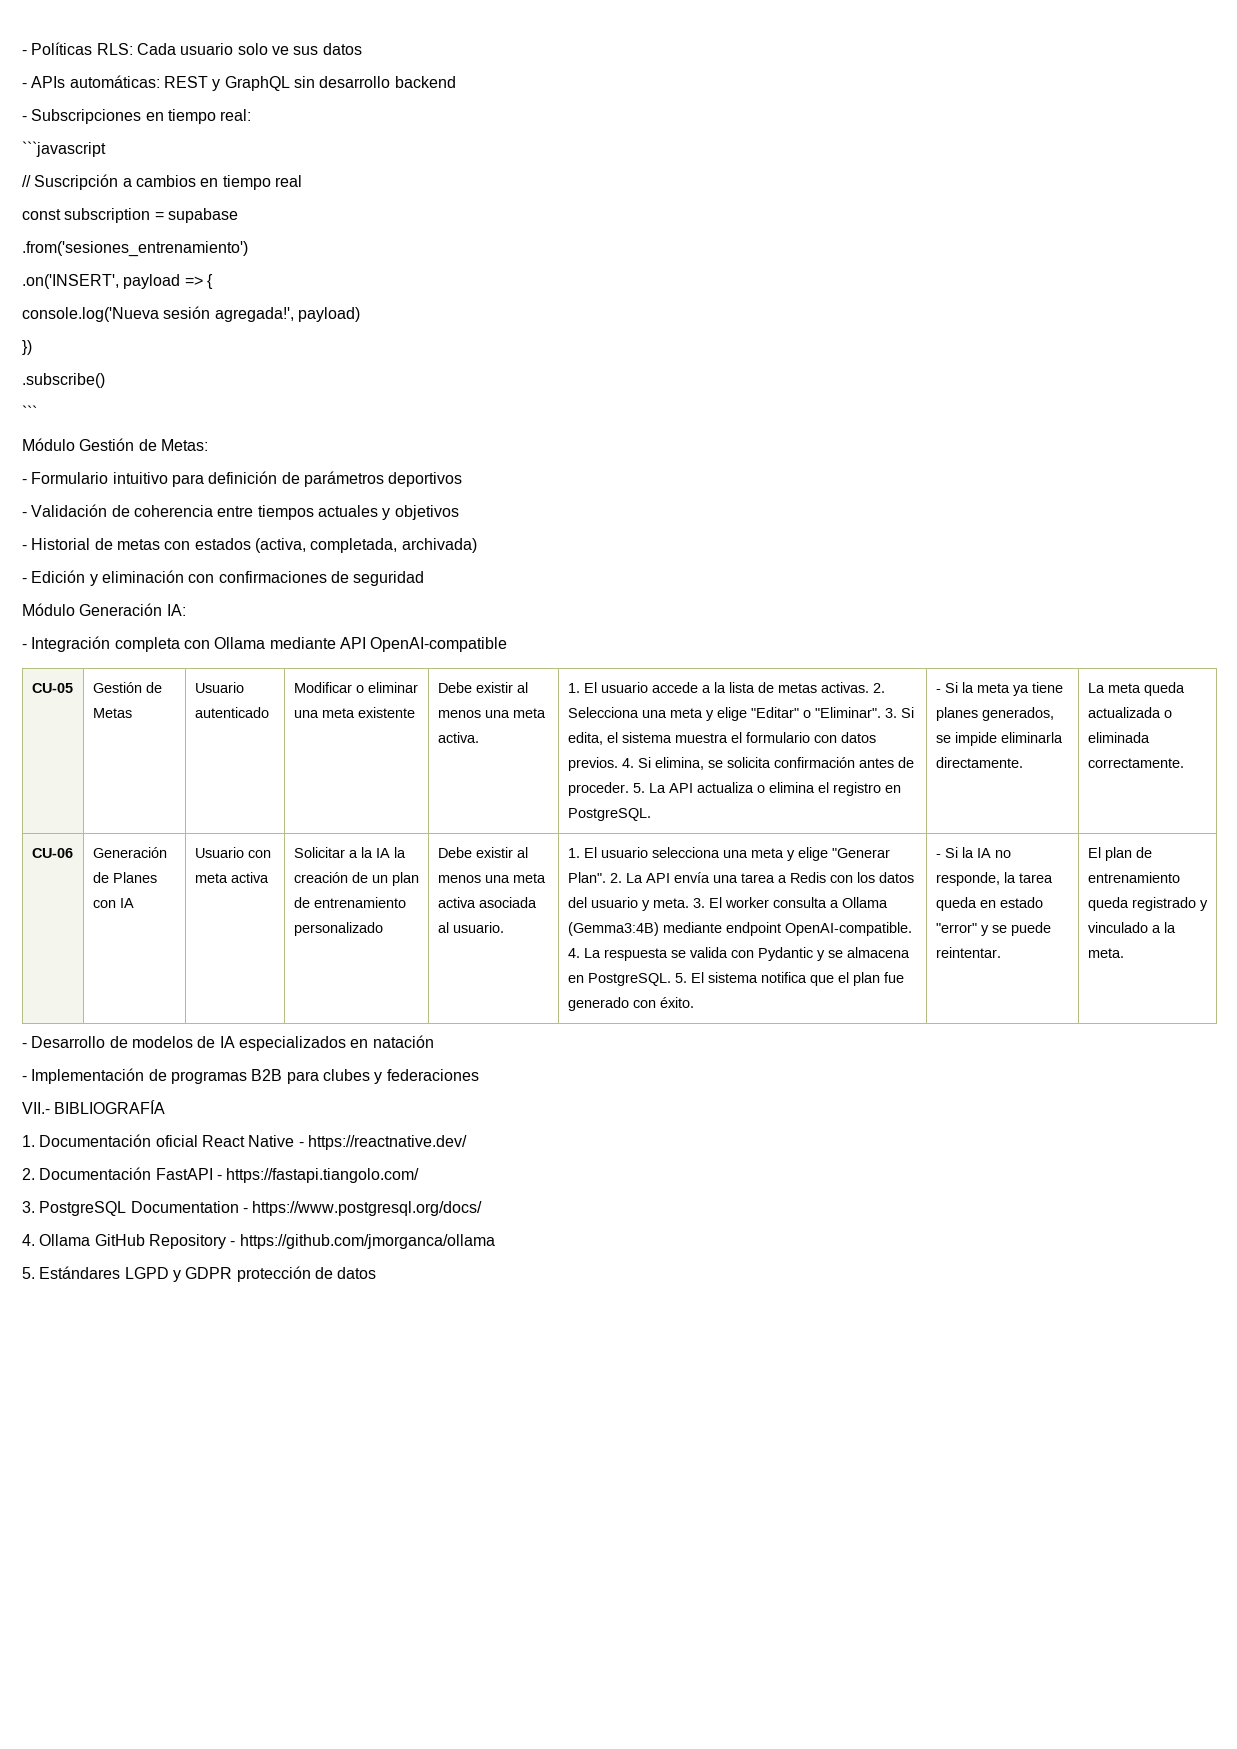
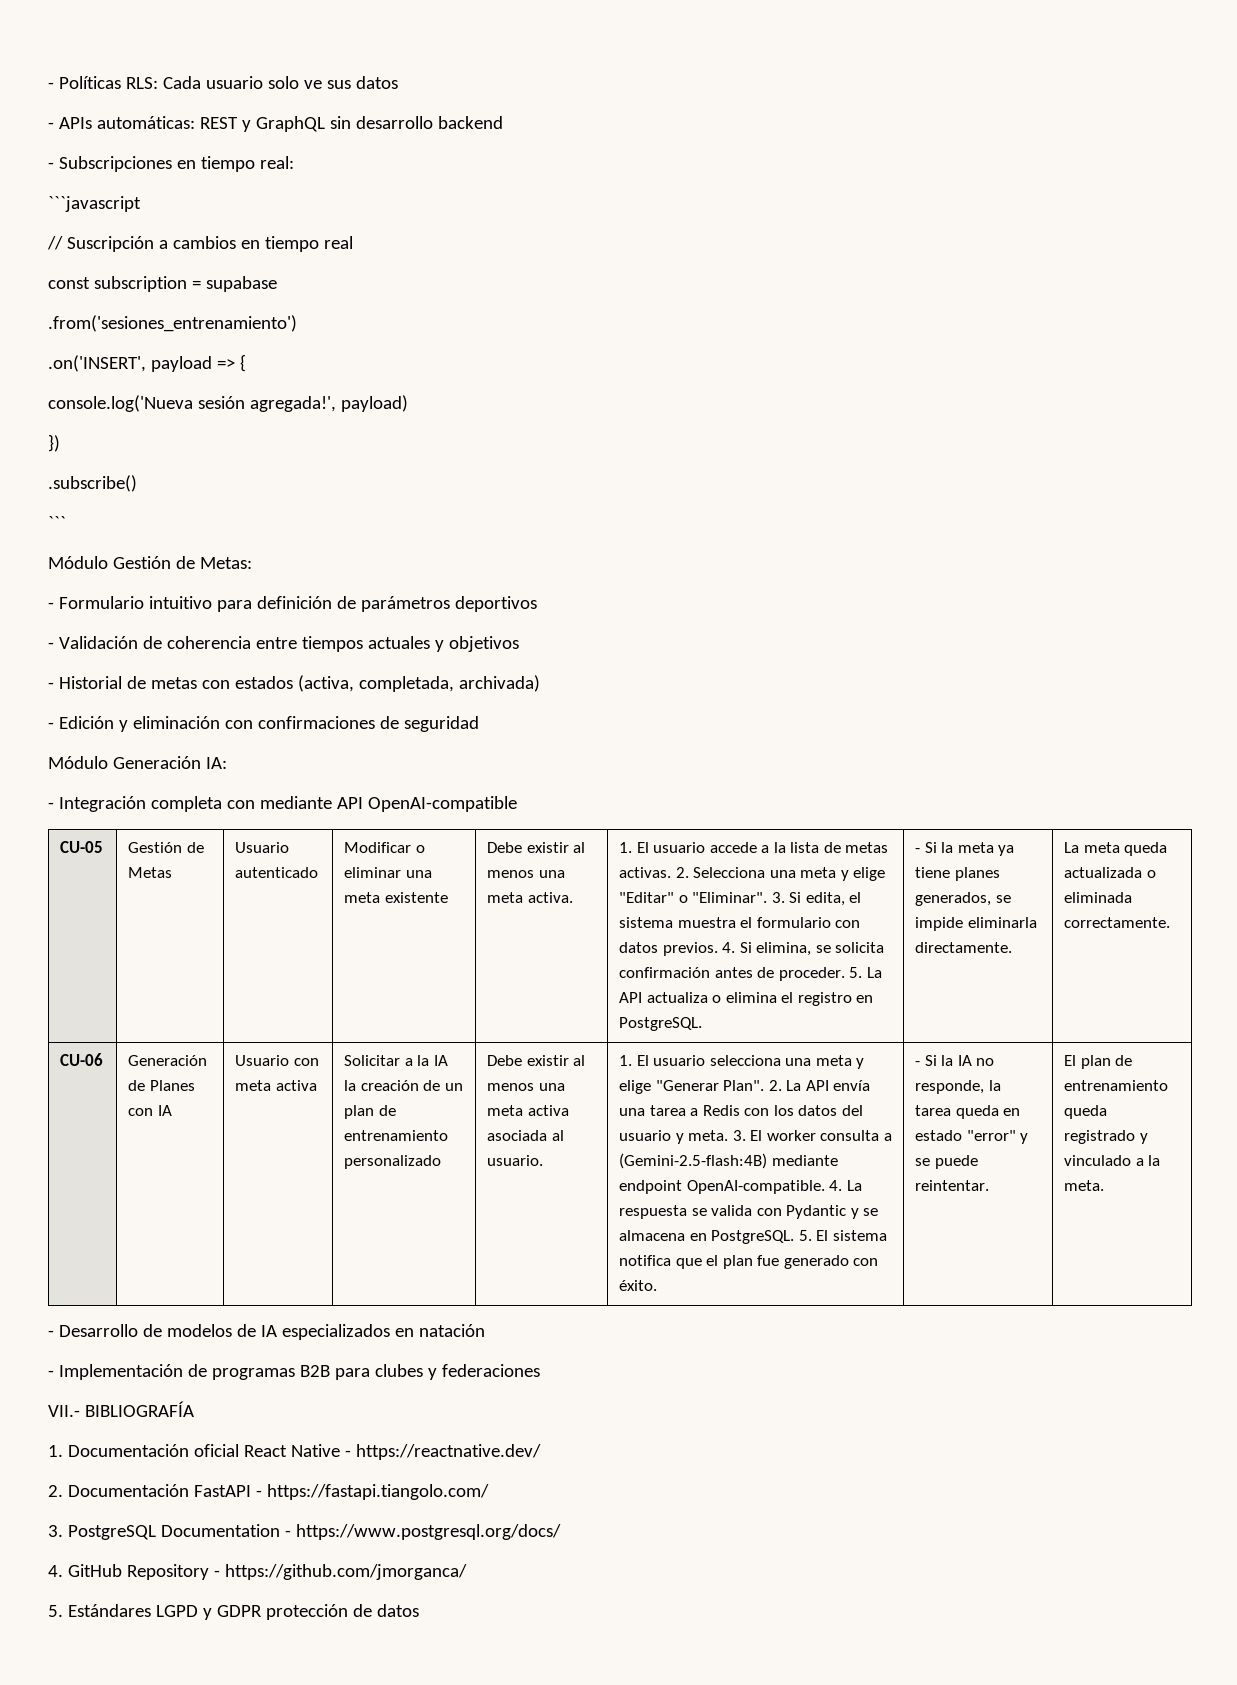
- - Integración completa con Ollama mediante API OpenAI-compatible
+ - Integración completa con mediante API OpenAI-compatible
- 3. El worker consulta a Ollama (Gemma3:4B) mediante endpoint OpenAI-compatible.
+ 3. El worker consulta a (Gemini-2.5-flash:4B) mediante endpoint OpenAI-compatible.
- 4. Ollama GitHub Repository - https://github.com/jmorganca/ollama
+ 4. GitHub Repository - https://github.com/jmorganca/

